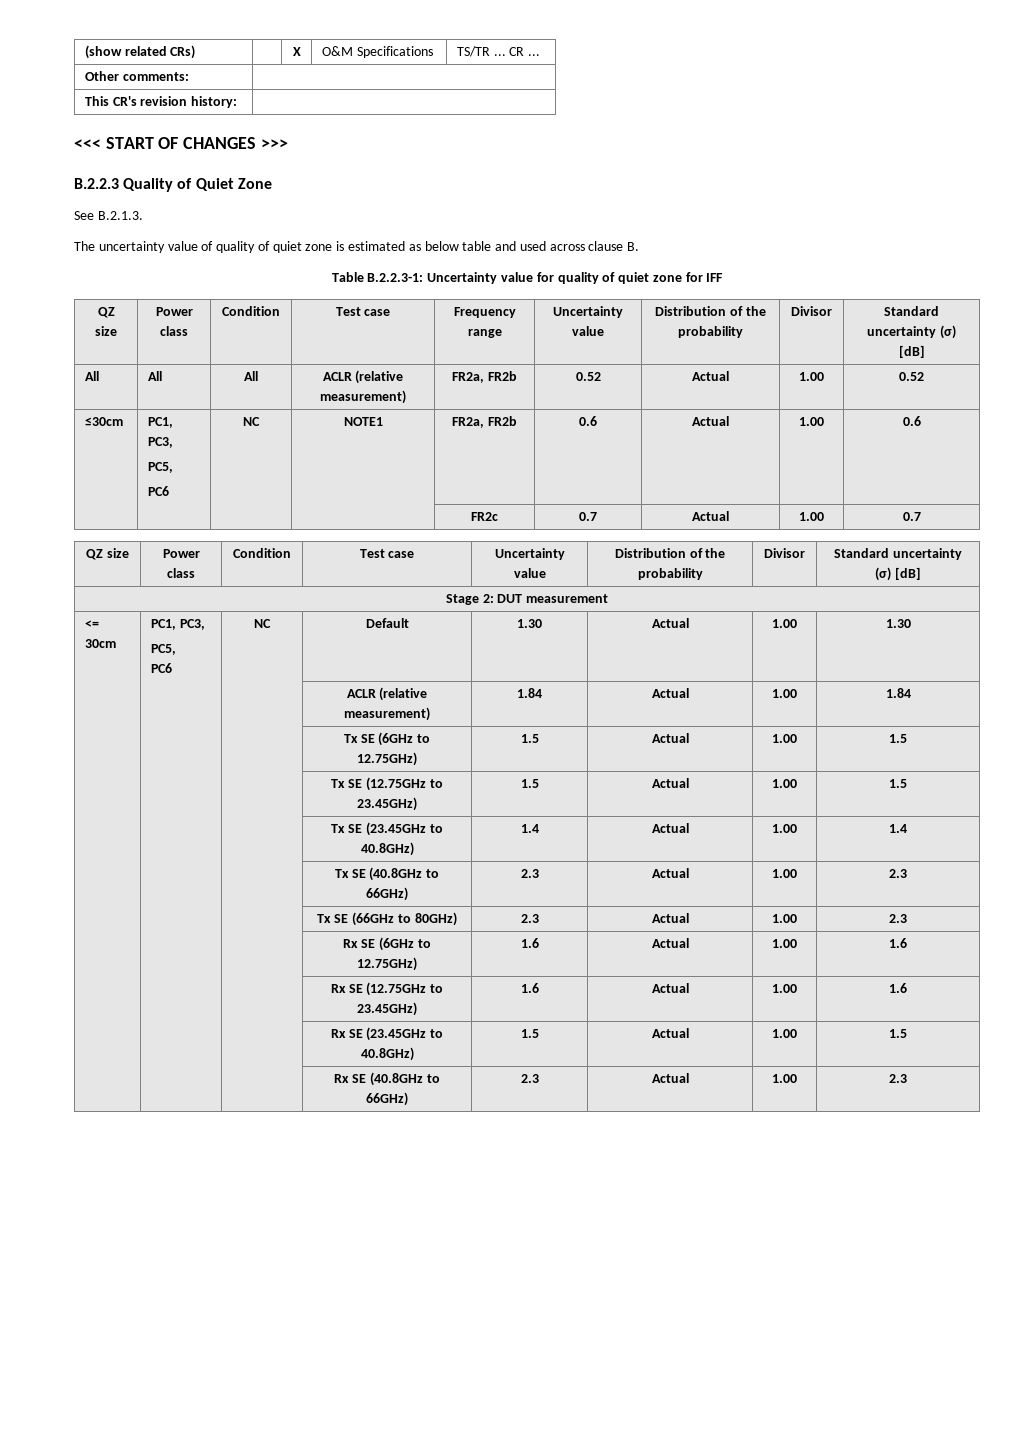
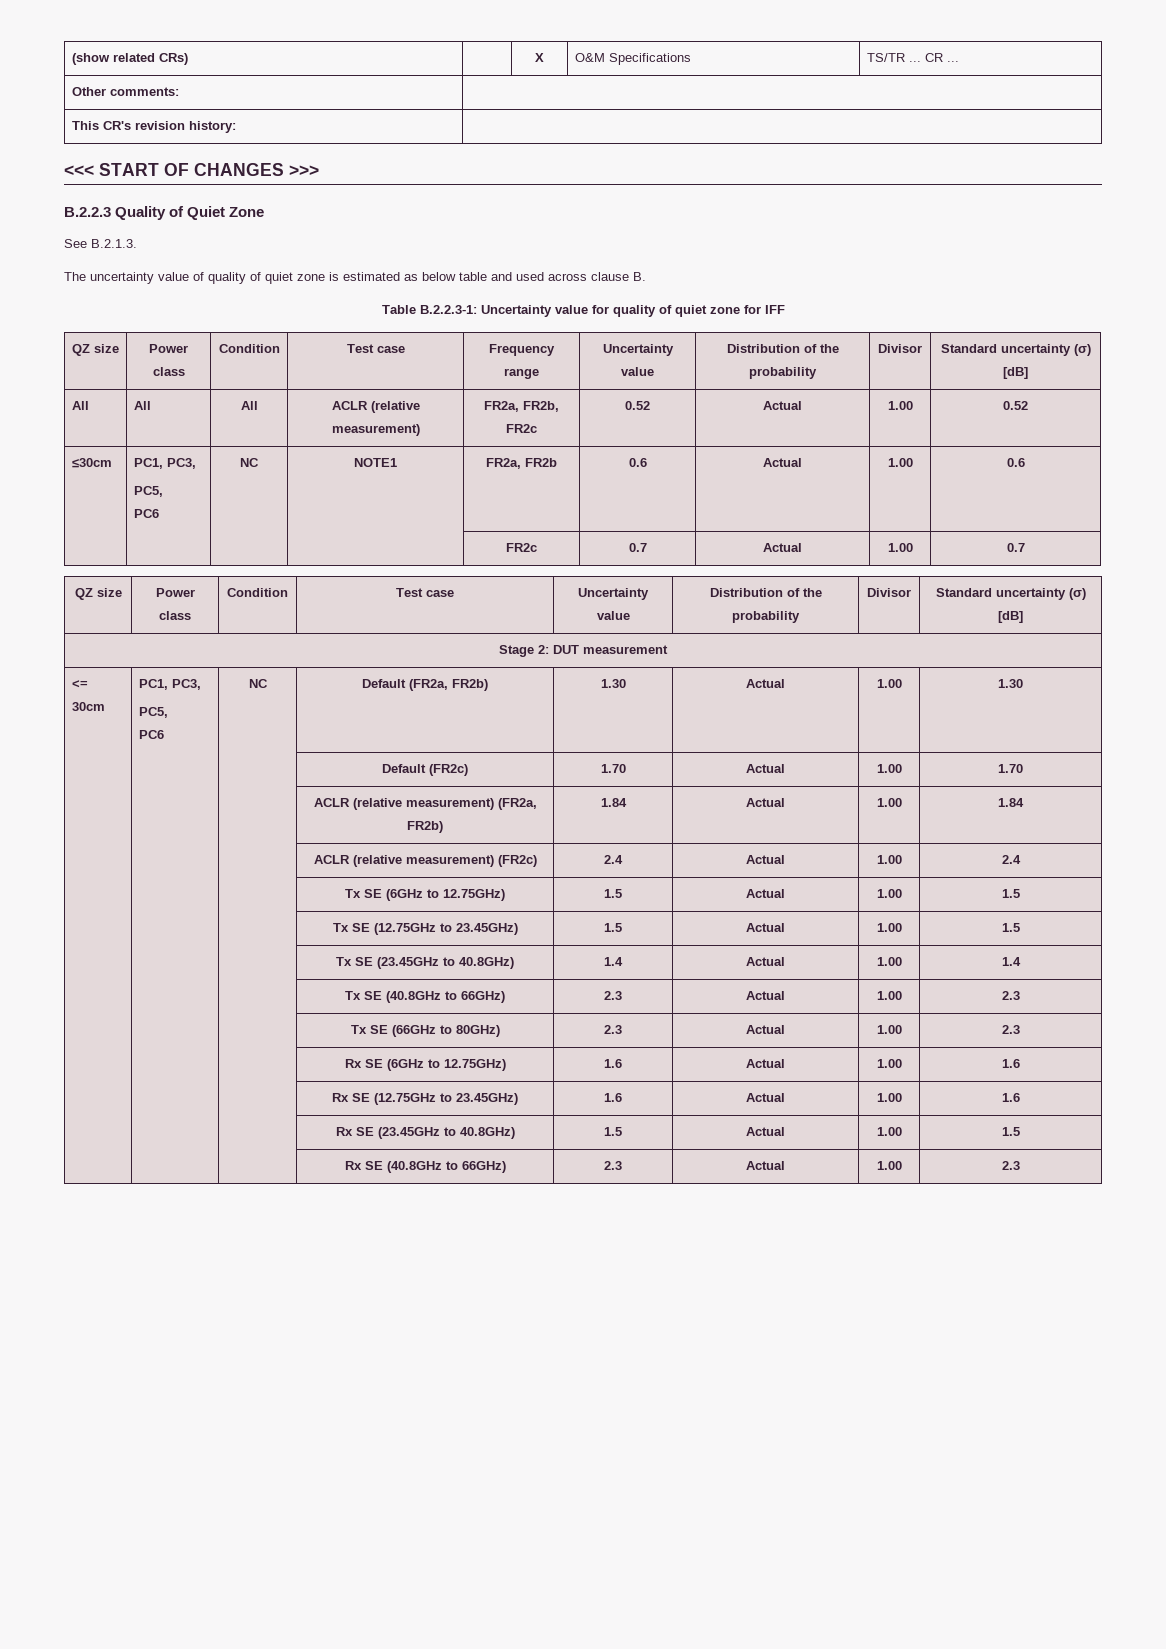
- All | All | All | ACLR (relative measurement) | FR2a, FR2b | 0.52 | Actual | 1.00 | 0.52
+ All | All | All | ACLR (relative measurement) | FR2a, FR2b, FR2c | 0.52 | Actual | 1.00 | 0.52
  <= 30cm | PC1, PC3,
  PC5,
- PC6 | NC | Default | 1.30 | Actual | 1.00 | 1.30
+ PC6 | NC | Default (FR2a, FR2b) | 1.30 | Actual | 1.00 | 1.30
- | | | ACLR (relative measurement) | 1.84 | Actual | 1.00 | 1.84
+ | | | Default (FR2c) | 1.70 | Actual | 1.00 | 1.70
+ | | | ACLR (relative measurement) (FR2a, FR2b) | 1.84 | Actual | 1.00 | 1.84
+ | | | ACLR (relative measurement) (FR2c) | 2.4 | Actual | 1.00 | 2.4

